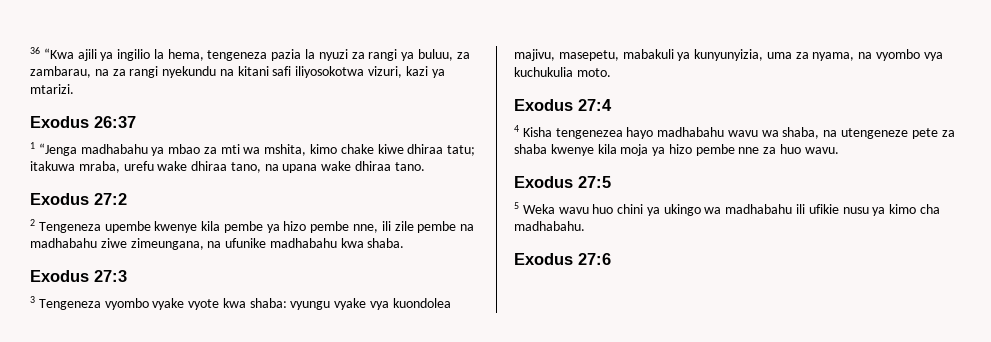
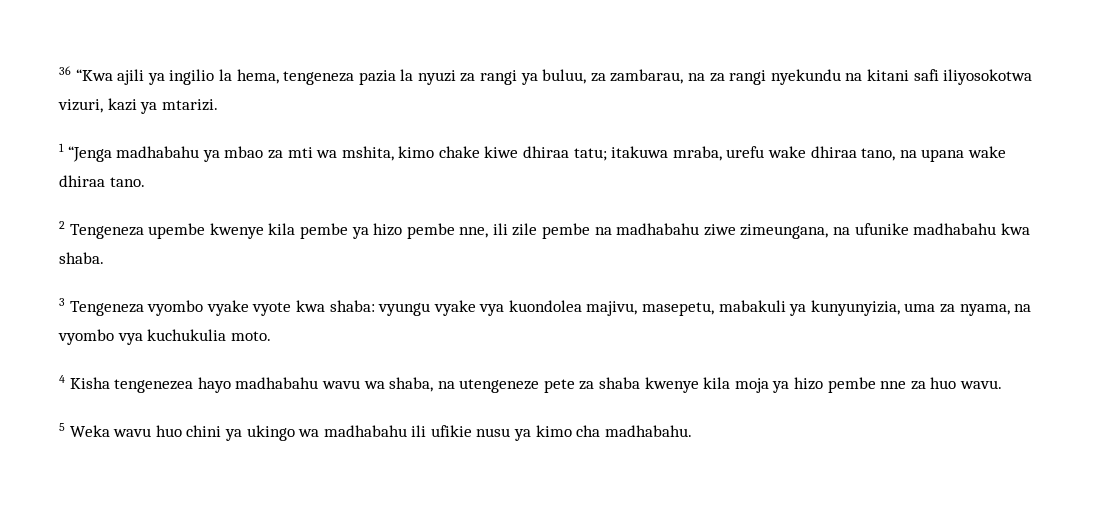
- Exodus 26:37
- Exodus 27:2
- Exodus 27:3
- Exodus 27:4
- Exodus 27:5
- Exodus 27:6

